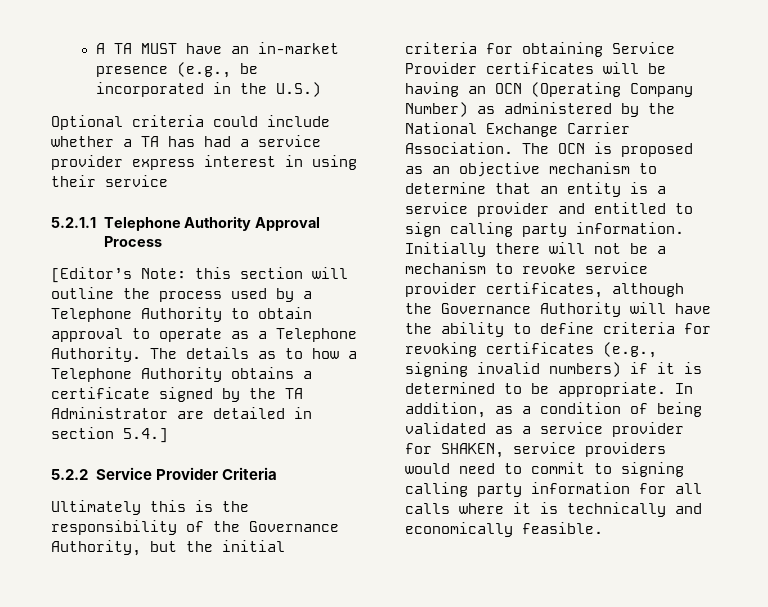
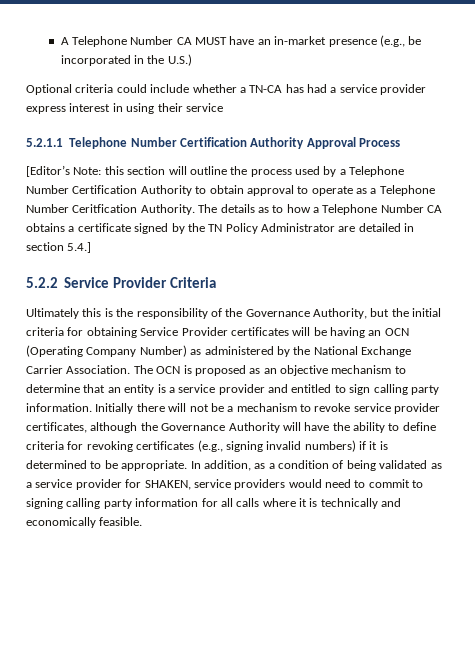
- A TA MUST have an in-market presence (e.g., be incorporated in the U.S.)
+ A Telephone Number CA MUST have an in-market presence (e.g., be incorporated in the U.S.)
- Optional criteria could include whether a TA has had a service provider express interest in using their service
+ Optional criteria could include whether a TN-CA has had a service provider express interest in using their service
- 5.2.1.1 Telephone Authority Approval Process
+ 5.2.1.1 Telephone Number Certification Authority Approval Process
- [Editor’s Note: this section will outline the process used by a Telephone Authority to obtain approval to operate as a Telephone Authority.
+ [Editor’s Note: this section will outline the process used by a Telephone Number Certification Authority to obtain approval to operate as a Telephone Number Ceritfication Authority.
- The details as to how a Telephone Authority obtains a certificate signed by the TA Administrator are detailed in section 5.4.]
+ The details as to how a Telephone Number CA obtains a certificate signed by the TN Policy Administrator are detailed in section 5.4.]

